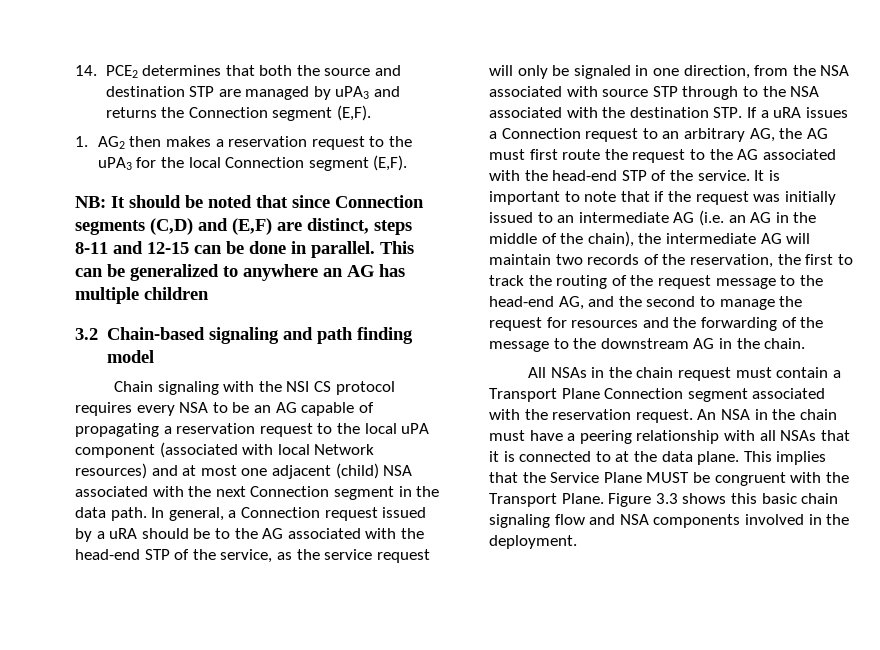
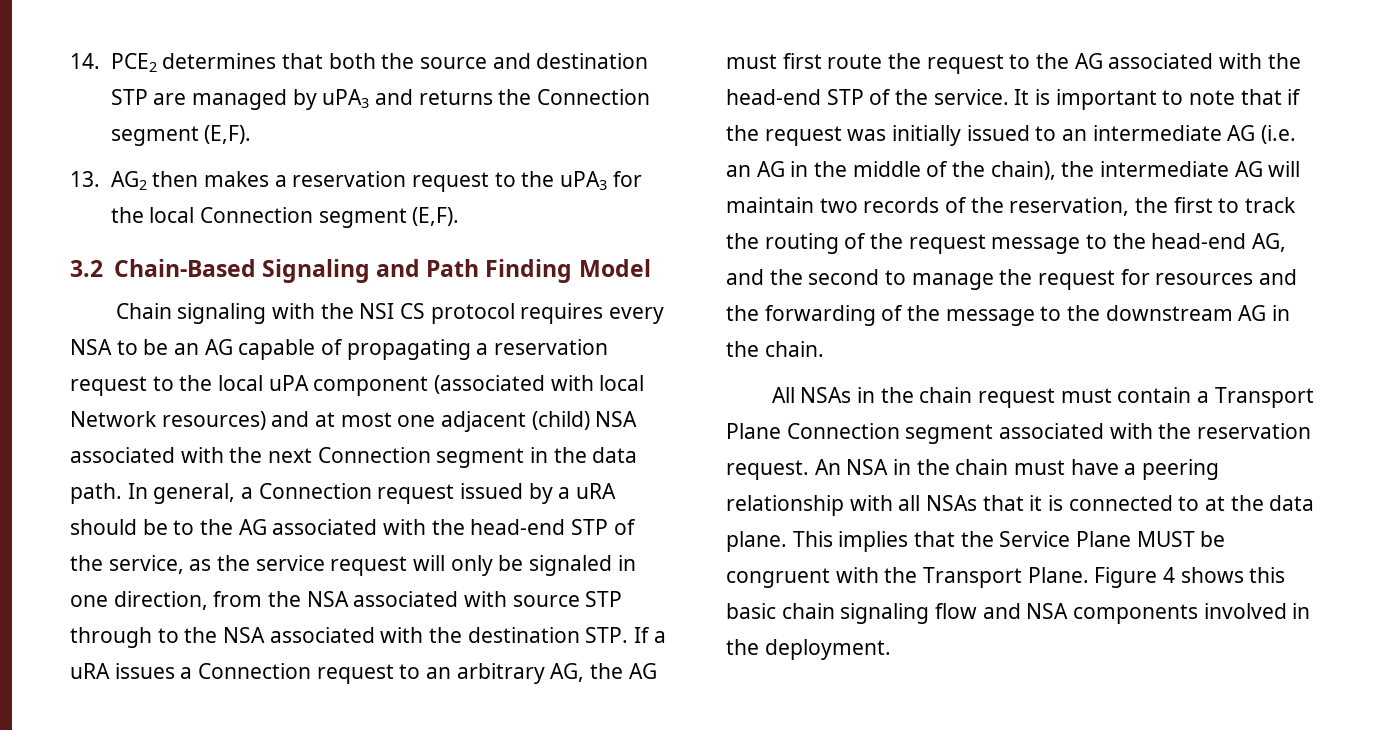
- 1. AG2 then makes a reservation request to the uPA3 for the local Connection segment (E,F).
+ 13. AG2 then makes a reservation request to the uPA3 for the local Connection segment (E,F).
- NB: It should be noted that since Connection segments (C,D) and (E,F) are distinct, steps 8-11 and 12-15 can be done in parallel. This can be generalized to anywhere an AG has multiple children
- 3.2 Chain-based signaling and path finding model
+ 3.2 Chain-Based Signaling and Path Finding Model
- Figure 3.3 shows this basic chain signaling flow and NSA components involved in the deployment.
+ Figure 4 shows this basic chain signaling flow and NSA components involved in the deployment.

